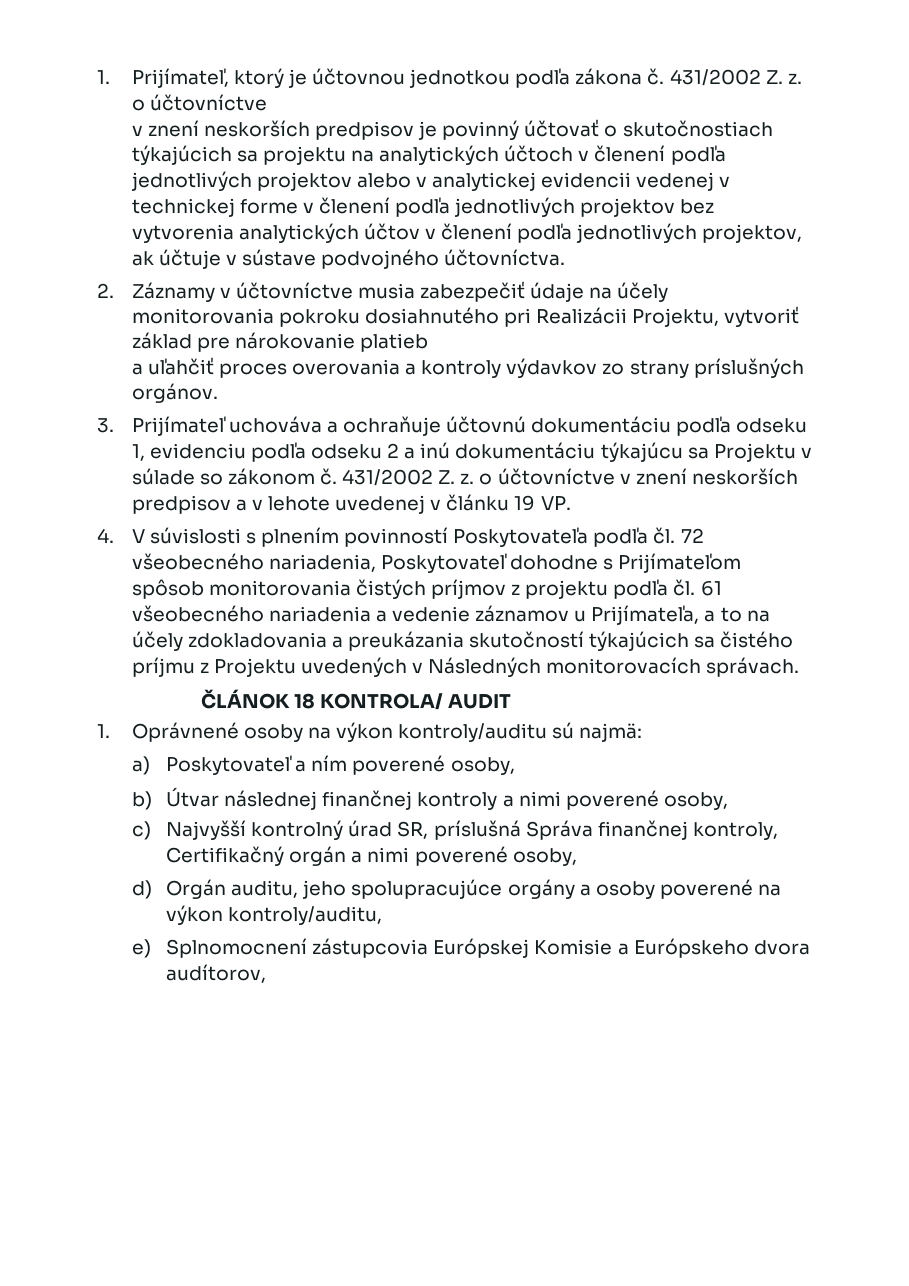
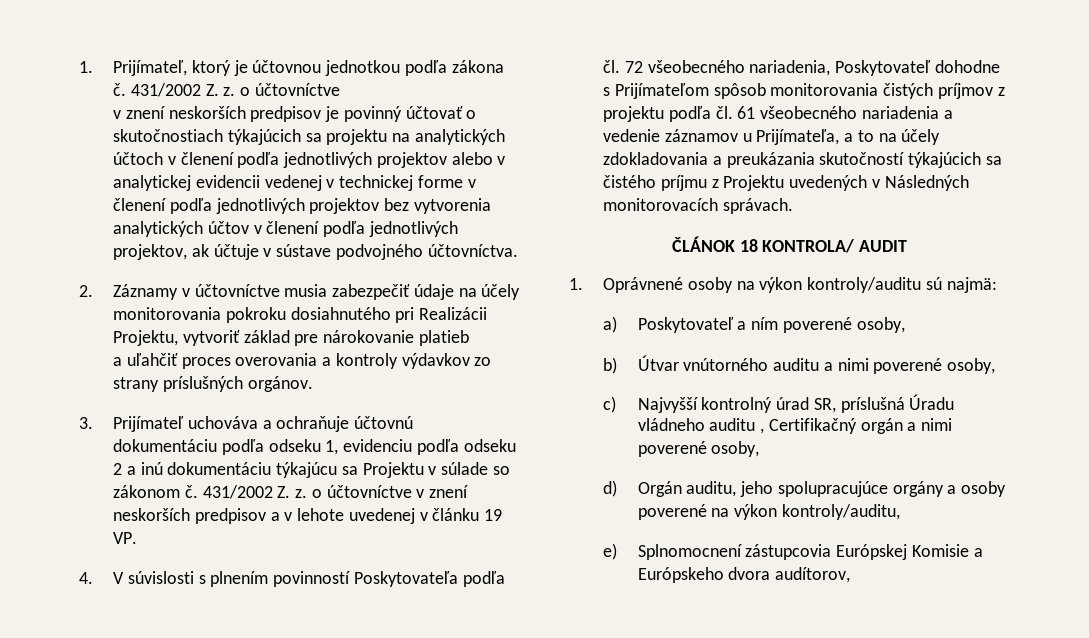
- b) Útvar následnej finančnej kontroly a nimi poverené osoby,
+ b) Útvar vnútorného auditu a nimi poverené osoby,
- c) Najvyšší kontrolný úrad SR, príslušná Správa finančnej kontroly, Certifikačný orgán a nimi poverené osoby,
+ c) Najvyšší kontrolný úrad SR, príslušná Úradu vládneho auditu , Certifikačný orgán a nimi poverené osoby,

